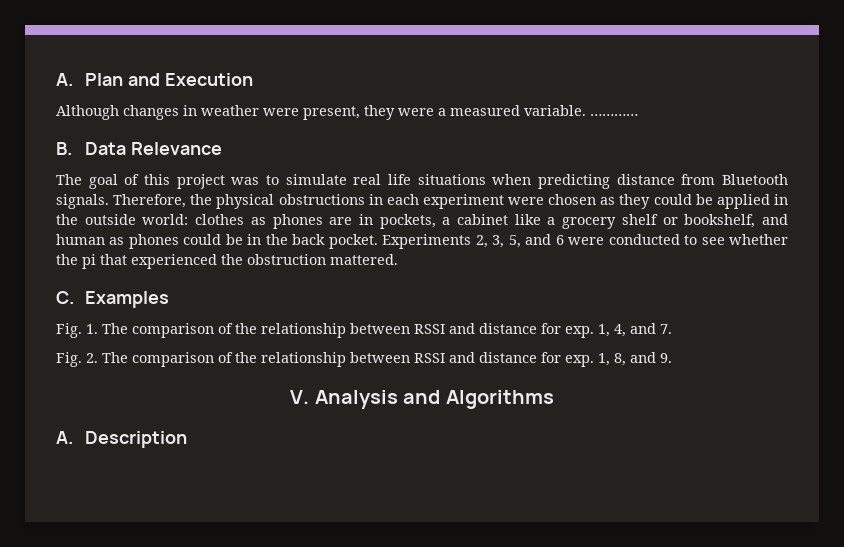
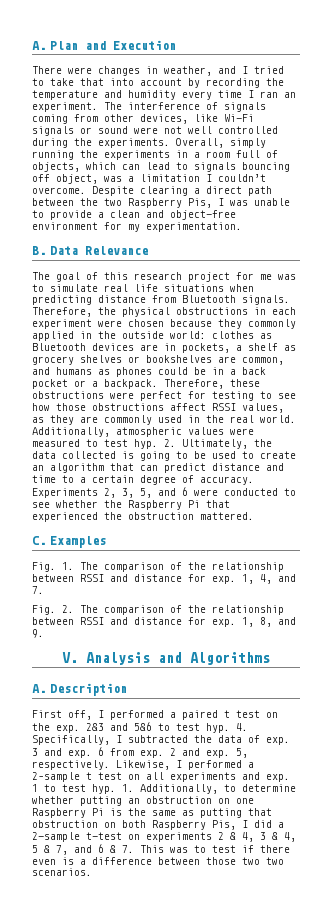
- Although changes in weather were present, they were a measured variable. …………
+ There were changes in weather, and I tried to take that into account by recording the temperature and humidity every time I ran an experiment. The interference of signals coming from other devices, like Wi-Fi signals or sound were not well controlled during the experiments. Overall, simply running the experiments in a room full of objects, which can lead to signals bouncing off object, was a limitation I couldn’t overcome. Despite clearing a direct path between the two Raspberry Pis, I was unable to provide a clean and object-free environment for my experimentation.
- The goal of this project was to simulate real life situations when predicting distance from Bluetooth signals.
+ The goal of this research project for me was to simulate real life situations when predicting distance from Bluetooth signals.
- Therefore, the physical obstructions in each experiment were chosen as they could be applied in the outside world: clothes as phones are in pockets, a cabinet like a grocery shelf or bookshelf, and human as phones could be in the back pocket.
+ Therefore, the physical obstructions in each experiment were chosen because they commonly applied in the outside world: clothes as Bluetooth devices are in pockets, a shelf as grocery shelves or bookshelves are common, and humans as phones could be in a back pocket or a backpack. Therefore, these obstructions were perfect for testing to see how those obstructions affect RSSI values, as they are commonly used in the real world. Additionally, atmospheric values were measured to test hyp. 2. Ultimately, the data collected is going to be used to create an algorithm that can predict distance and time to a certain degree of accuracy.
- Experiments 2, 3, 5, and 6 were conducted to see whether the pi that experienced the obstruction mattered.
+ Experiments 2, 3, 5, and 6 were conducted to see whether the Raspberry Pi that experienced the obstruction mattered.
+ First off, I performed a paired t test on the exp. 2&3 and 5&6 to test hyp. 4. Specifically, I subtracted the data of exp. 3 and exp. 6 from exp. 2 and exp. 5, respectively. Likewise, I performed a 2–sample t test on all experiments and exp. 1 to test hyp. 1. Additionally, to determine whether putting an obstruction on one Raspberry Pi is the same as putting that obstruction on both Raspberry Pis, I did a 2-sample t-test on experiments 2 & 4, 3 & 4, 5 & 7, and 6 & 7. This was to test if there even is a difference between those two two scenarios.

